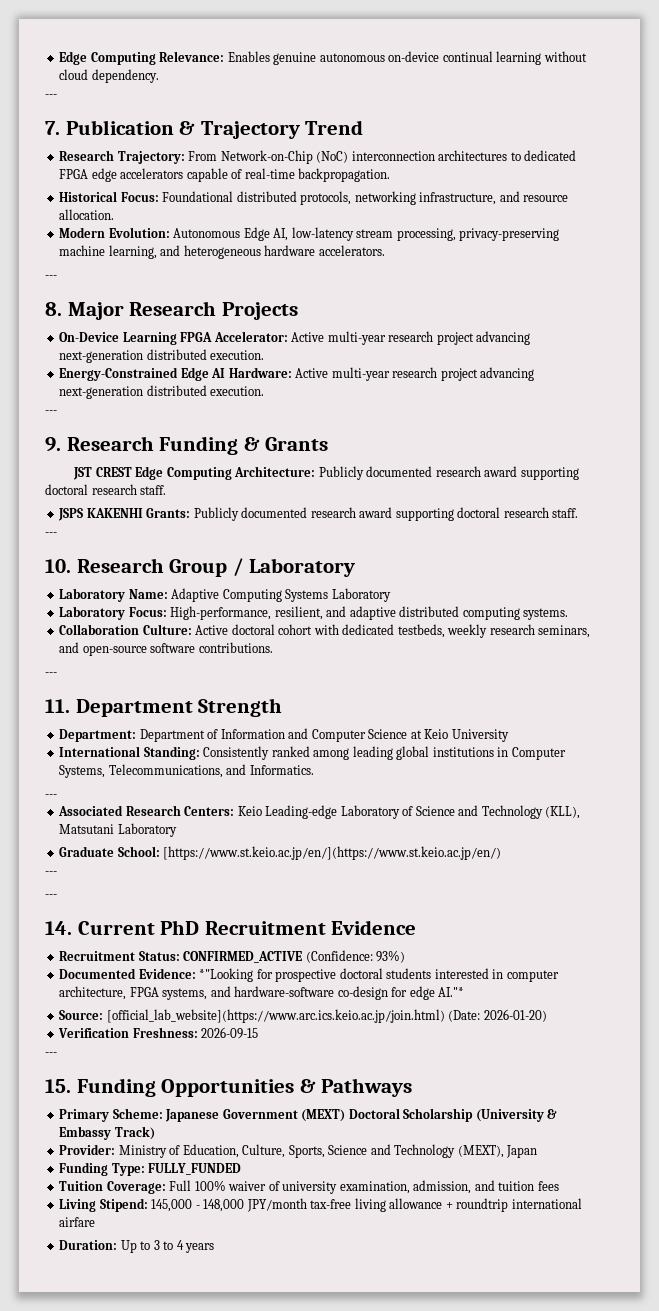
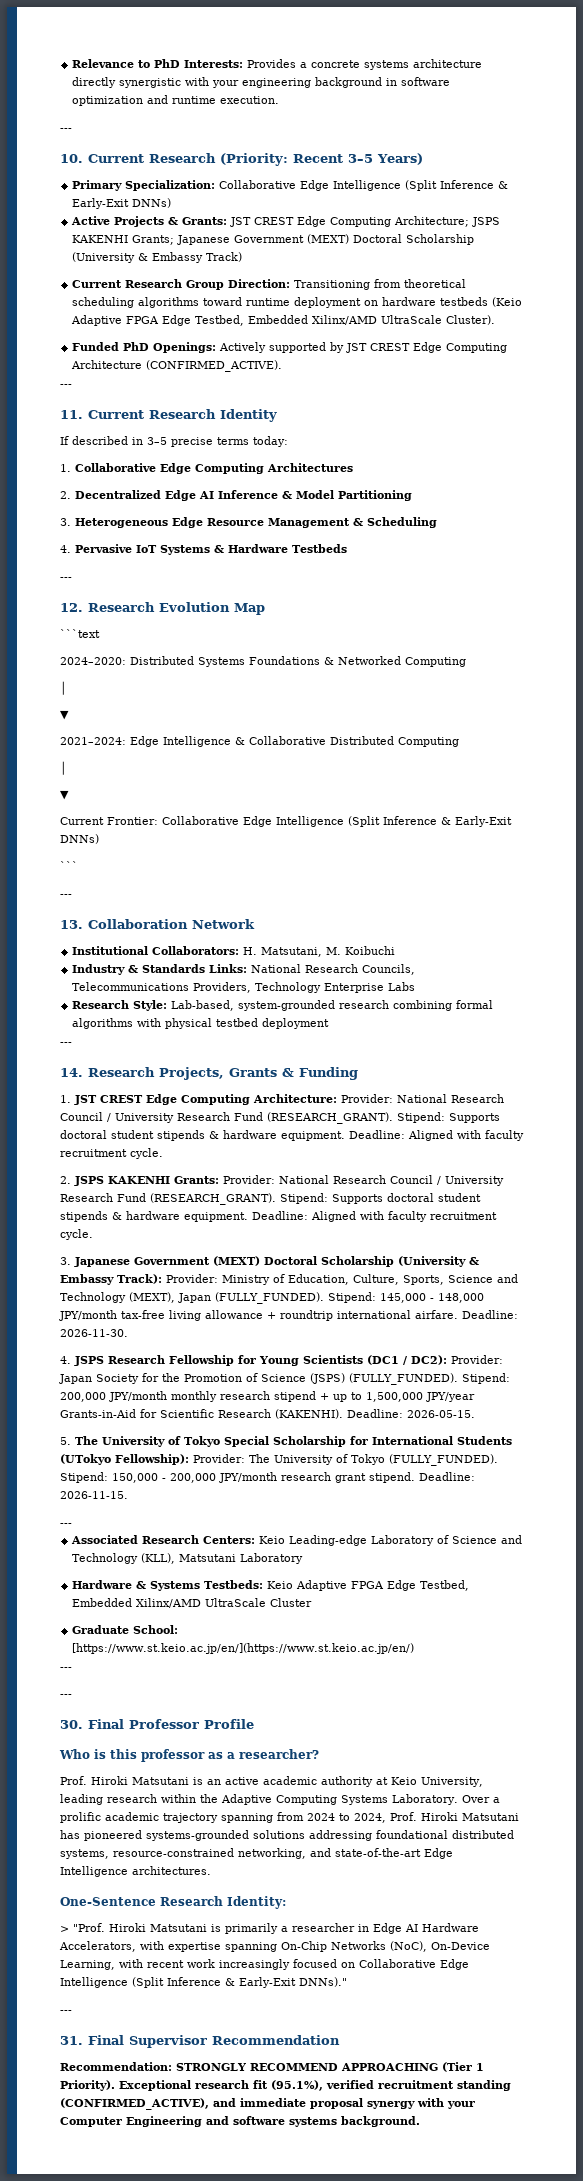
- Edge Computing Relevance: Enables genuine autonomous on-device continual learning without cloud dependency.
+ Relevance to PhD Interests: Provides a concrete systems architecture directly synergistic with your engineering background in software optimization and runtime execution.
  ---
- 7. Publication & Trajectory Trend
- Research Trajectory: From Network-on-Chip (NoC) interconnection architectures to dedicated FPGA edge accelerators capable of real-time backpropagation.
- Historical Focus: Foundational distributed protocols, networking infrastructure, and resource allocation.
- Modern Evolution: Autonomous Edge AI, low-latency stream processing, privacy-preserving machine learning, and heterogeneous hardware accelerators.
+ 10. Current Research (Priority: Recent 3–5 Years)
+ Primary Specialization: Collaborative Edge Intelligence (Split Inference & Early-Exit DNNs)
+ Active Projects & Grants: JST CREST Edge Computing Architecture; JSPS KAKENHI Grants; Japanese Government (MEXT) Doctoral Scholarship (University & Embassy Track)
+ Current Research Group Direction: Transitioning from theoretical scheduling algorithms toward runtime deployment on hardware testbeds (Keio Adaptive FPGA Edge Testbed, Embedded Xilinx/AMD UltraScale Cluster).
+ Funded PhD Openings: Actively supported by JST CREST Edge Computing Architecture (CONFIRMED_ACTIVE).
  ---
- 8. Major Research Projects
- On-Device Learning FPGA Accelerator: Active multi-year research project advancing next-generation distributed execution.
- Energy-Constrained Edge AI Hardware: Active multi-year research project advancing next-generation distributed execution.
+ 11. Current Research Identity
+ If described in 3–5 precise terms today:
+ 1. Collaborative Edge Computing Architectures
+ 2. Decentralized Edge AI Inference & Model Partitioning
+ 3. Heterogeneous Edge Resource Management & Scheduling
+ 4. Pervasive IoT Systems & Hardware Testbeds
  ---
- 9. Research Funding & Grants
- JST CREST Edge Computing Architecture: Publicly documented research award supporting doctoral research staff.
- JSPS KAKENHI Grants: Publicly documented research award supporting doctoral research staff.
+ 12. Research Evolution Map
+ ```text
+ 2024–2020: Distributed Systems Foundations & Networked Computing
+ │
+ ▼
+ 2021–2024: Edge Intelligence & Collaborative Distributed Computing
+ │
+ ▼
+ Current Frontier: Collaborative Edge Intelligence (Split Inference & Early-Exit DNNs)
+ ```
  ---
- 10. Research Group / Laboratory
- Laboratory Name: Adaptive Computing Systems Laboratory
- Laboratory Focus: High-performance, resilient, and adaptive distributed computing systems.
- Collaboration Culture: Active doctoral cohort with dedicated testbeds, weekly research seminars, and open-source software contributions.
+ 13. Collaboration Network
+ Institutional Collaborators: H. Matsutani, M. Koibuchi
+ Industry & Standards Links: National Research Councils, Telecommunications Providers, Technology Enterprise Labs
+ Research Style: Lab-based, system-grounded research combining formal algorithms with physical testbed deployment
  ---
- 11. Department Strength
- Department: Department of Information and Computer Science at Keio University
- International Standing: Consistently ranked among leading global institutions in Computer Systems, Telecommunications, and Informatics.
+ 14. Research Projects, Grants & Funding
+ 1. JST CREST Edge Computing Architecture: Provider: National Research Council / University Research Fund (RESEARCH_GRANT). Stipend: Supports doctoral student stipends & hardware equipment. Deadline: Aligned with faculty recruitment cycle.
+ 2. JSPS KAKENHI Grants: Provider: National Research Council / University Research Fund (RESEARCH_GRANT). Stipend: Supports doctoral student stipends & hardware equipment. Deadline: Aligned with faculty recruitment cycle.
+ 3. Japanese Government (MEXT) Doctoral Scholarship (University & Embassy Track): Provider: Ministry of Education, Culture, Sports, Science and Technology (MEXT), Japan (FULLY_FUNDED). Stipend: 145,000 - 148,000 JPY/month tax-free living allowance + roundtrip international airfare. Deadline: 2026-11-30.
+ 4. JSPS Research Fellowship for Young Scientists (DC1 / DC2): Provider: Japan Society for the Promotion of Science (JSPS) (FULLY_FUNDED). Stipend: 200,000 JPY/month monthly research stipend + up to 1,500,000 JPY/year Grants-in-Aid for Scientific Research (KAKENHI). Deadline: 2026-05-15.
+ 5. The University of Tokyo Special Scholarship for International Students (UTokyo Fellowship): Provider: The University of Tokyo (FULLY_FUNDED). Stipend: 150,000 - 200,000 JPY/month research grant stipend. Deadline: 2026-11-15.
+ Hardware & Systems Testbeds: Keio Adaptive FPGA Edge Testbed, Embedded Xilinx/AMD UltraScale Cluster
- 14. Current PhD Recruitment Evidence
- Recruitment Status: CONFIRMED_ACTIVE (Confidence: 93%)
- Documented Evidence: *"Looking for prospective doctoral students interested in computer architecture, FPGA systems, and hardware-software co-design for edge AI."*
- Source: [official_lab_website](https://www.arc.ics.keio.ac.jp/join.html) (Date: 2026-01-20)
- Verification Freshness: 2026-09-15
+ 30. Final Professor Profile
+ Who is this professor as a researcher?
+ Prof. Hiroki Matsutani is an active academic authority at Keio University, leading research within the Adaptive Computing Systems Laboratory. Over a prolific academic trajectory spanning from 2024 to 2024, Prof. Hiroki Matsutani has pioneered systems-grounded solutions addressing foundational distributed systems, resource-constrained networking, and state-of-the-art Edge Intelligence architectures.
+ One-Sentence Research Identity:
+ > "Prof. Hiroki Matsutani is primarily a researcher in Edge AI Hardware Accelerators, with expertise spanning On-Chip Networks (NoC), On-Device Learning, with recent work increasingly focused on Collaborative Edge Intelligence (Split Inference & Early-Exit DNNs)."
  ---
- 15. Funding Opportunities & Pathways
- Primary Scheme: Japanese Government (MEXT) Doctoral Scholarship (University & Embassy Track)
- Provider: Ministry of Education, Culture, Sports, Science and Technology (MEXT), Japan
- Funding Type: FULLY_FUNDED
- Tuition Coverage: Full 100% waiver of university examination, admission, and tuition fees
- Living Stipend: 145,000 - 148,000 JPY/month tax-free living allowance + roundtrip international airfare
- Duration: Up to 3 to 4 years
+ 31. Final Supervisor Recommendation
+ Recommendation: STRONGLY RECOMMEND APPROACHING (Tier 1 Priority). Exceptional research fit (95.1%), verified recruitment standing (CONFIRMED_ACTIVE), and immediate proposal synergy with your Computer Engineering and software systems background.

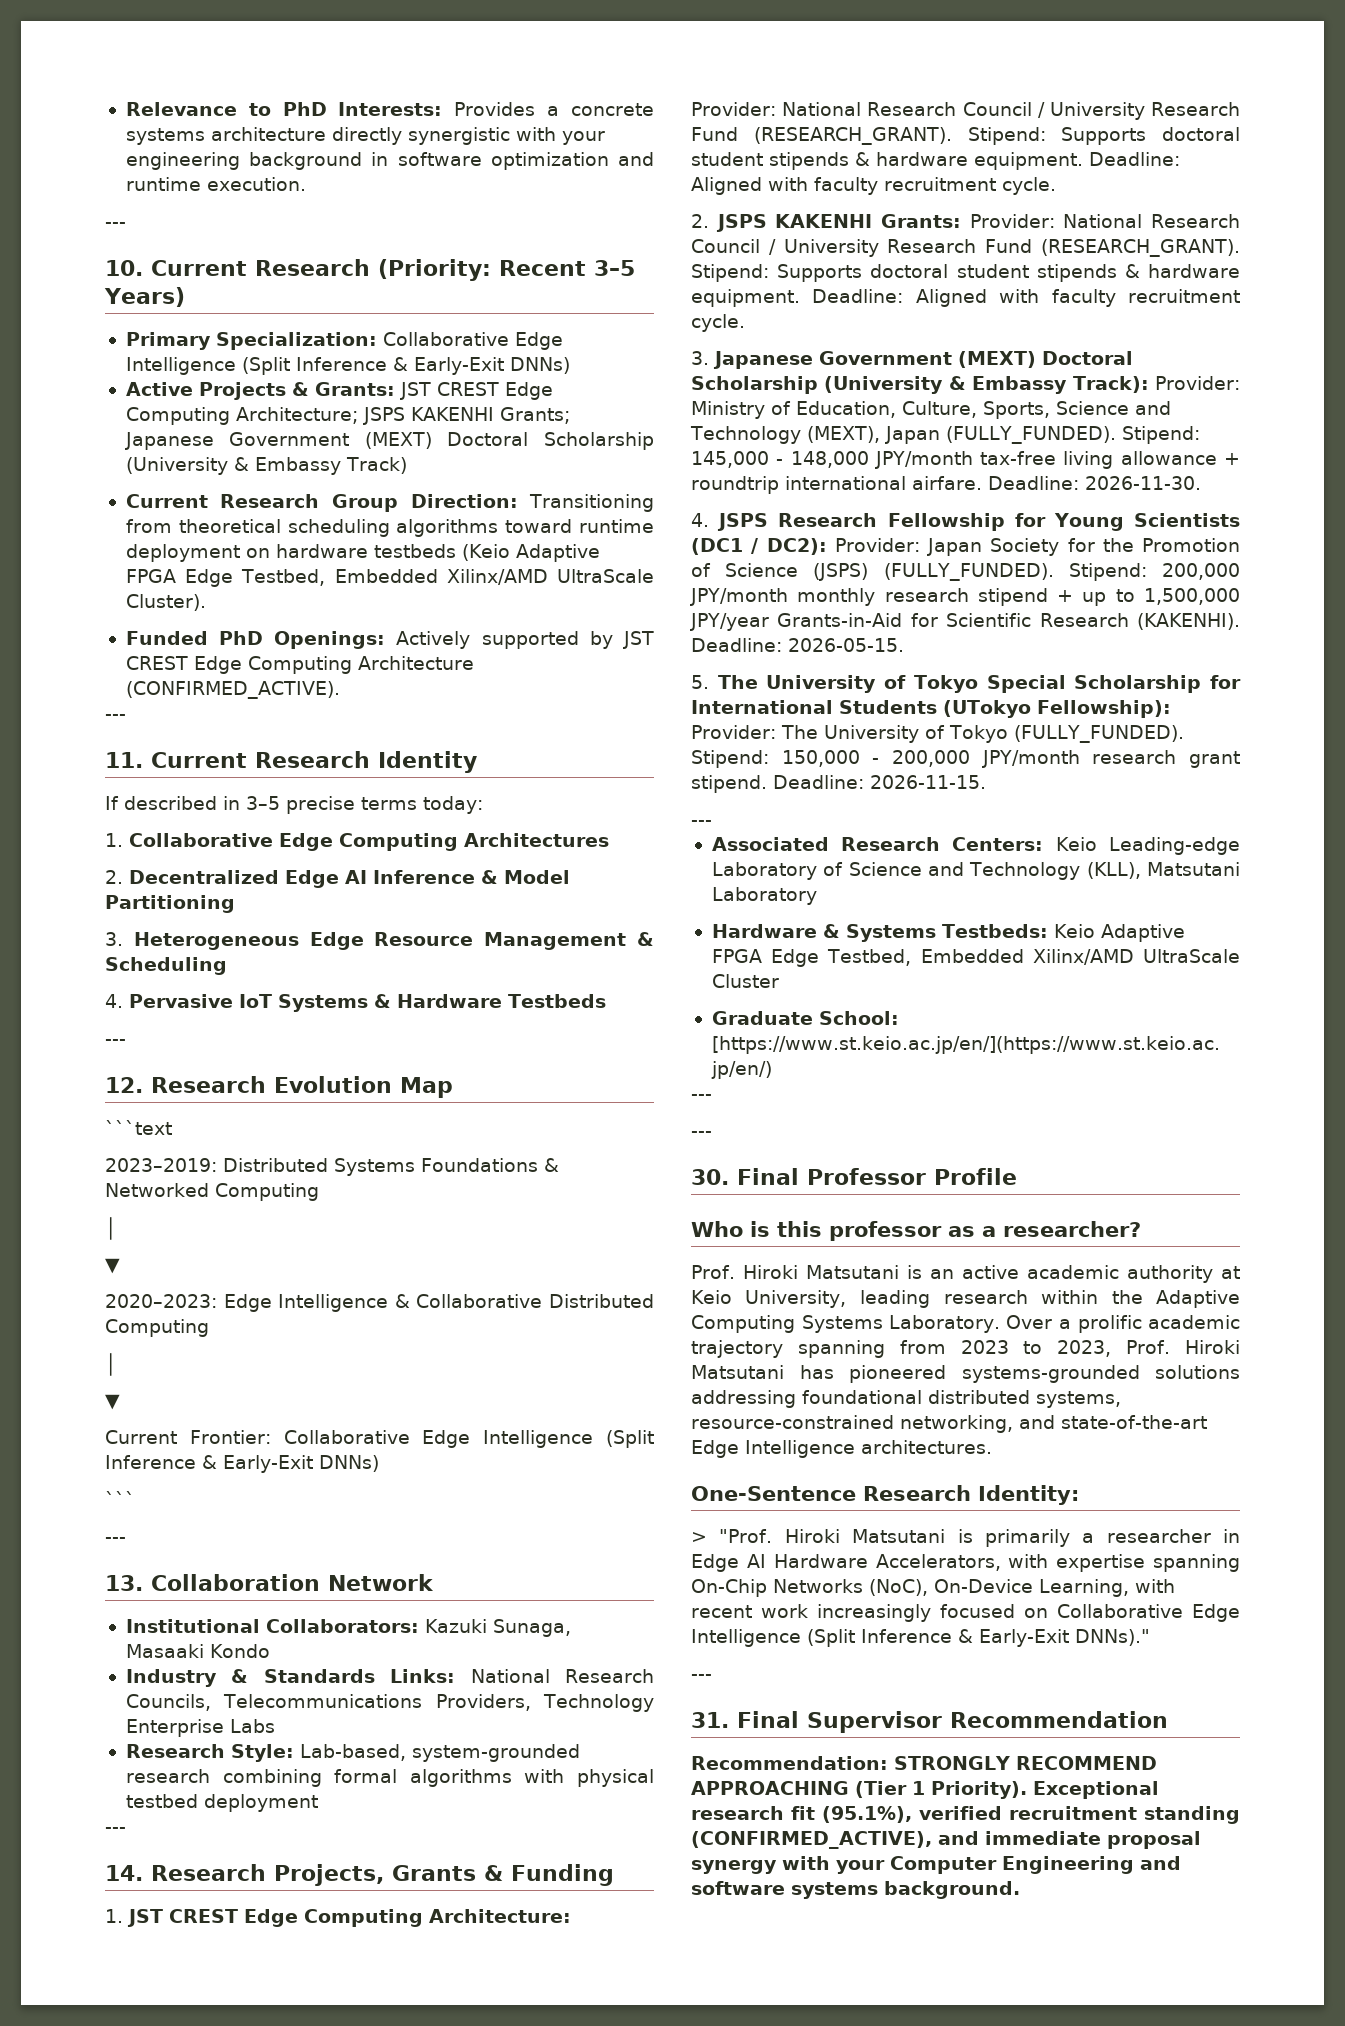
- 2024–2020: Distributed Systems Foundations & Networked Computing
+ 2023–2019: Distributed Systems Foundations & Networked Computing
- 2021–2024: Edge Intelligence & Collaborative Distributed Computing
+ 2020–2023: Edge Intelligence & Collaborative Distributed Computing
- Institutional Collaborators: H. Matsutani, M. Koibuchi
+ Institutional Collaborators: Kazuki Sunaga, Masaaki Kondo
- Over a prolific academic trajectory spanning from 2024 to 2024, Prof. Hiroki Matsutani has pioneered systems-grounded solutions addressing foundational distributed systems, resource-constrained networking, and state-of-the-art Edge Intelligence architectures.
+ Over a prolific academic trajectory spanning from 2023 to 2023, Prof. Hiroki Matsutani has pioneered systems-grounded solutions addressing foundational distributed systems, resource-constrained networking, and state-of-the-art Edge Intelligence architectures.

